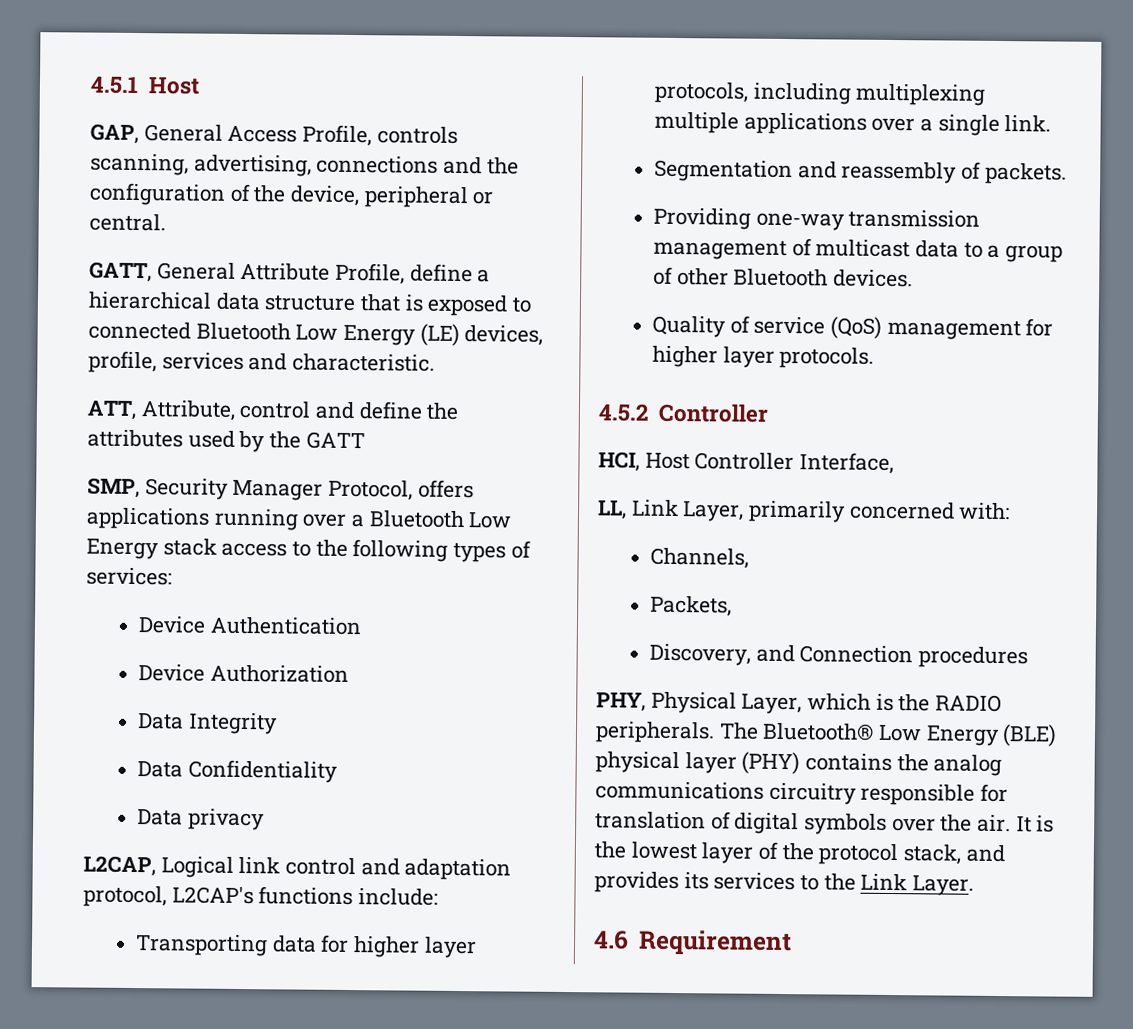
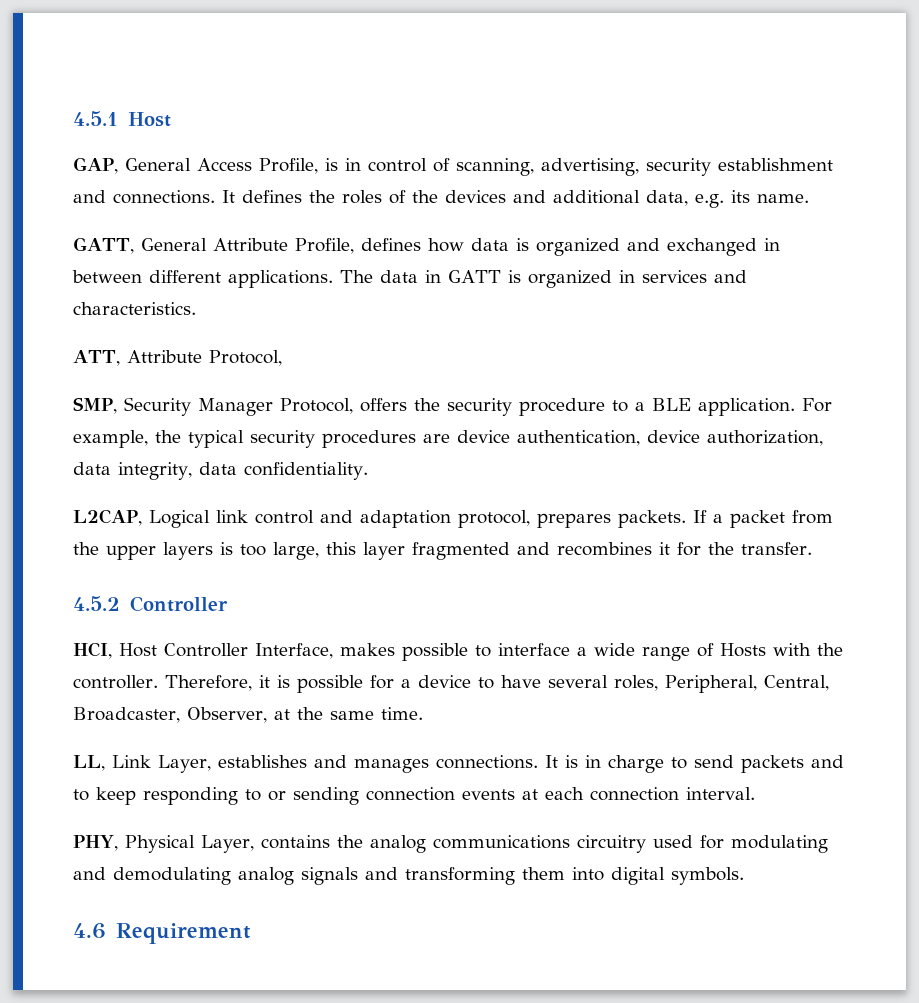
- GAP, General Access Profile, controls scanning, advertising, connections and the configuration of the device, peripheral or central.
- GATT, General Attribute Profile, define a hierarchical data structure that is exposed to connected Bluetooth Low Energy (LE) devices, profile, services and characteristic.
+ GAP, General Access Profile, is in control of scanning, advertising, security establishment and connections. It defines the roles of the devices and additional data, e.g. its name.
+ GATT, General Attribute Profile, defines how data is organized and exchanged in between different applications. The data in GATT is organized in services and characteristics.
- ATT, Attribute, control and define the attributes used by the GATT
+ ATT, Attribute Protocol,
- SMP, Security Manager Protocol, offers applications running over a Bluetooth Low Energy stack access to the following types of services:
- Device Authentication
- Device Authorization
- Data Integrity
- Data Confidentiality
- Data privacy
+ SMP, Security Manager Protocol, offers the security procedure to a BLE application. For example, the typical security procedures are device authentication, device authorization, data integrity, data confidentiality.
- L2CAP, Logical link control and adaptation protocol, L2CAP's functions include:
- Transporting data for higher layer protocols, including multiplexing multiple applications over a single link.
- Segmentation and reassembly of packets.
- Providing one-way transmission management of multicast data to a group of other Bluetooth devices.
- Quality of service (QoS) management for higher layer protocols.
+ L2CAP, Logical link control and adaptation protocol, prepares packets. If a packet from the upper layers is too large, this layer fragmented and recombines it for the transfer.
- HCI, Host Controller Interface,
- LL, Link Layer, primarily concerned with:
- Channels,
- Packets,
- Discovery, and Connection procedures
- PHY, Physical Layer, which is the RADIO peripherals. The Bluetooth® Low Energy (BLE) physical layer (PHY) contains the analog communications circuitry responsible for translation of digital symbols over the air. It is the lowest layer of the protocol stack, and provides its services to the Link Layer.
+ HCI, Host Controller Interface, makes possible to interface a wide range of Hosts with the controller. Therefore, it is possible for a device to have several roles, Peripheral, Central, Broadcaster, Observer, at the same time.
+ LL, Link Layer, establishes and manages connections. It is in charge to send packets and to keep responding to or sending connection events at each connection interval.
+ PHY, Physical Layer, contains the analog communications circuitry used for modulating and demodulating analog signals and transforming them into digital symbols.

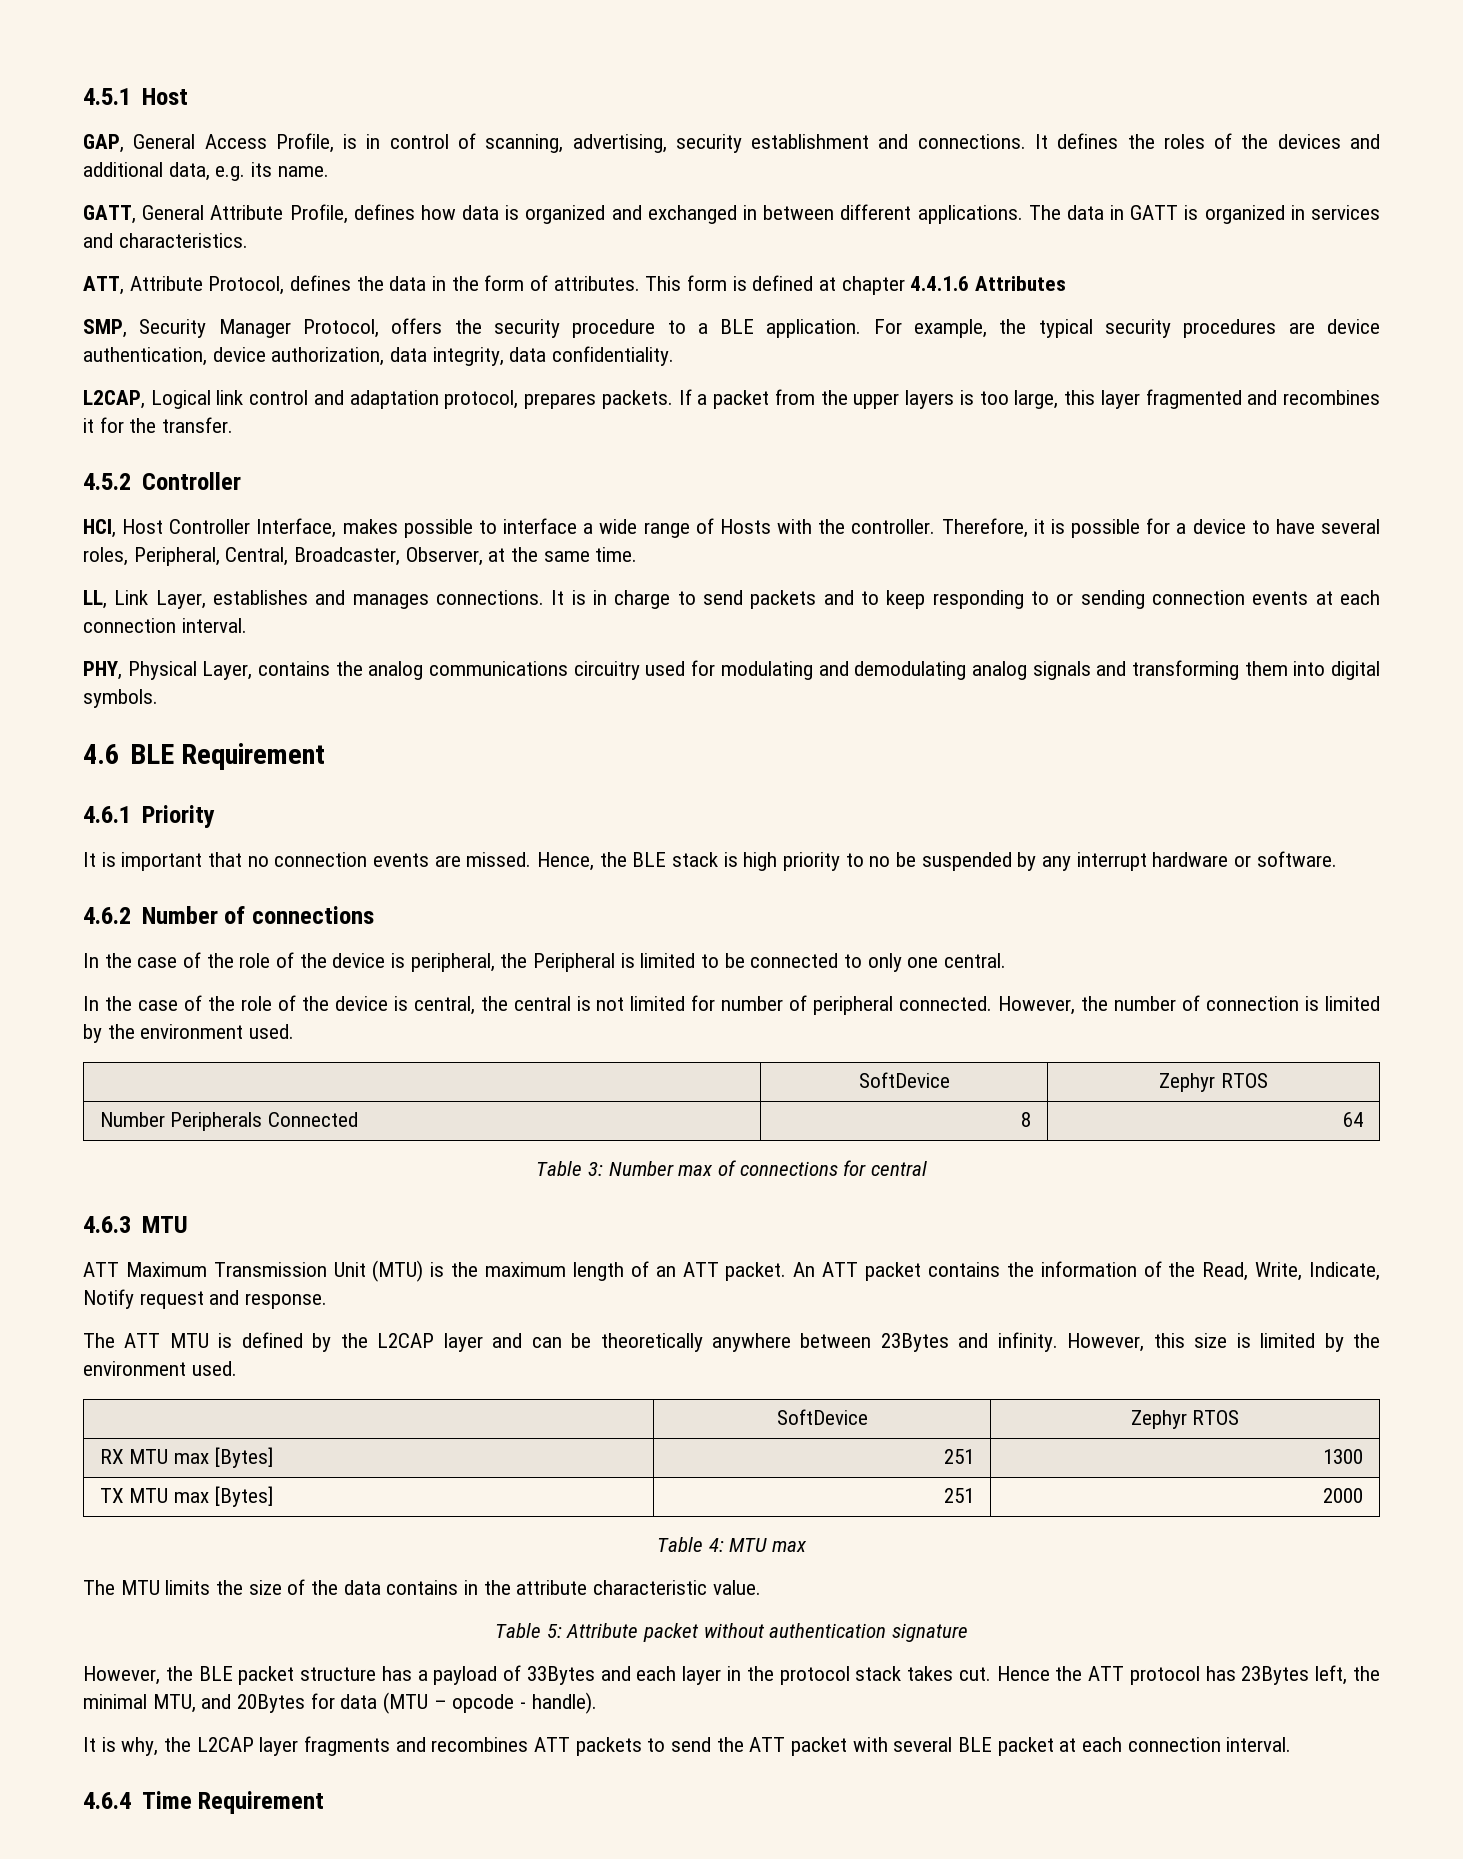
- ATT, Attribute Protocol,
+ ATT, Attribute Protocol, defines the data in the form of attributes. This form is defined at chapter 4.4.1.6 Attributes
- 4.6 Requirement
+ 4.6 BLE Requirement
+ 4.6.1 Priority
+ It is important that no connection events are missed. Hence, the BLE stack is high priority to no be suspended by any interrupt hardware or software.
+ 4.6.2 Number of connections
+ In the case of the role of the device is peripheral, the Peripheral is limited to be connected to only one central.
+ In the case of the role of the device is central, the central is not limited for number of peripheral connected. However, the number of connection is limited by the environment used.
+ | SoftDevice | Zephyr RTOS
+ Number Peripherals Connected | 8 | 64
+ Table 3: Number max of connections for central
+ 4.6.3 MTU
+ ATT Maximum Transmission Unit (MTU) is the maximum length of an ATT packet. An ATT packet contains the information of the Read, Write, Indicate, Notify request and response.
+ The ATT MTU is defined by the L2CAP layer and can be theoretically anywhere between 23Bytes and infinity. However, this size is limited by the environment used.
+ | SoftDevice | Zephyr RTOS
+ RX MTU max [Bytes] | 251 | 1300
+ TX MTU max [Bytes] | 251 | 2000
+ Table 4: MTU max
+ The MTU limits the size of the data contains in the attribute characteristic value.
+ Table 5: Attribute packet without authentication signature
+ However, the BLE packet structure has a payload of 33Bytes and each layer in the protocol stack takes cut. Hence the ATT protocol has 23Bytes left, the minimal MTU, and 20Bytes for data (MTU – opcode - handle).
+ It is why, the L2CAP layer fragments and recombines ATT packets to send the ATT packet with several BLE packet at each connection interval.
+ 4.6.4 Time Requirement

